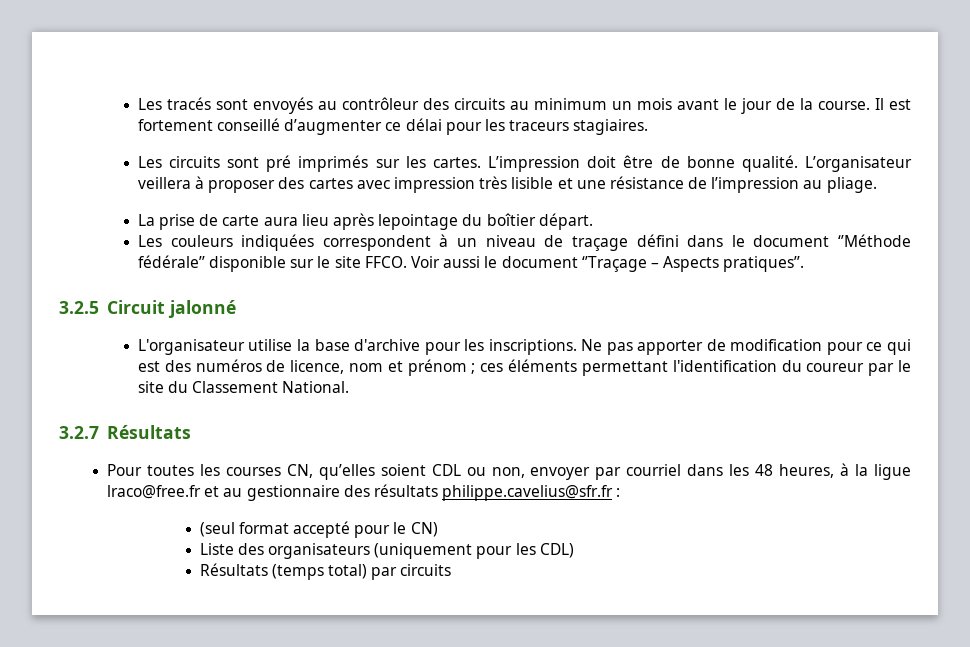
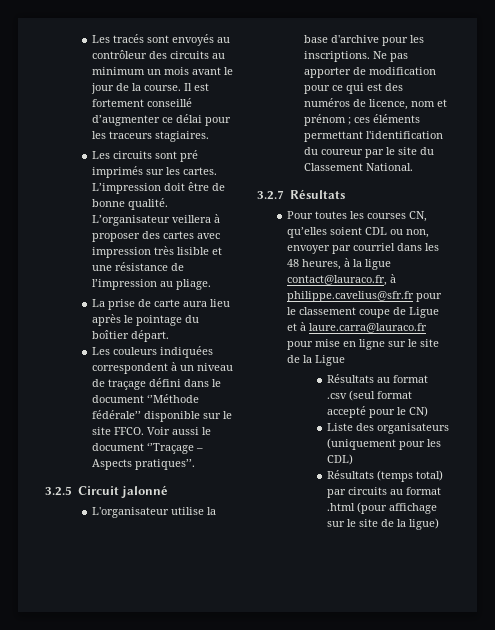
- La prise de carte aura lieu après lepointage du boîtier départ.
+ La prise de carte aura lieu après le pointage du boîtier départ.
- Pour toutes les courses CN, qu’elles soient CDL ou non, envoyer par courriel dans les 48 heures, à la ligue lraco@free.fr et au gestionnaire des résultats philippe.cavelius@sfr.fr :
- (seul format accepté pour le CN)
+ Pour toutes les courses CN, qu’elles soient CDL ou non, envoyer par courriel dans les 48 heures, à la ligue contact@lauraco.fr, à philippe.cavelius@sfr.fr pour le classement coupe de Ligue et à laure.carra@lauraco.fr pour mise en ligne sur le site de la Ligue
+ Résultats au format .csv (seul format accepté pour le CN)
- Résultats (temps total) par circuits
+ Résultats (temps total) par circuits au format .html (pour affichage sur le site de la ligue)

